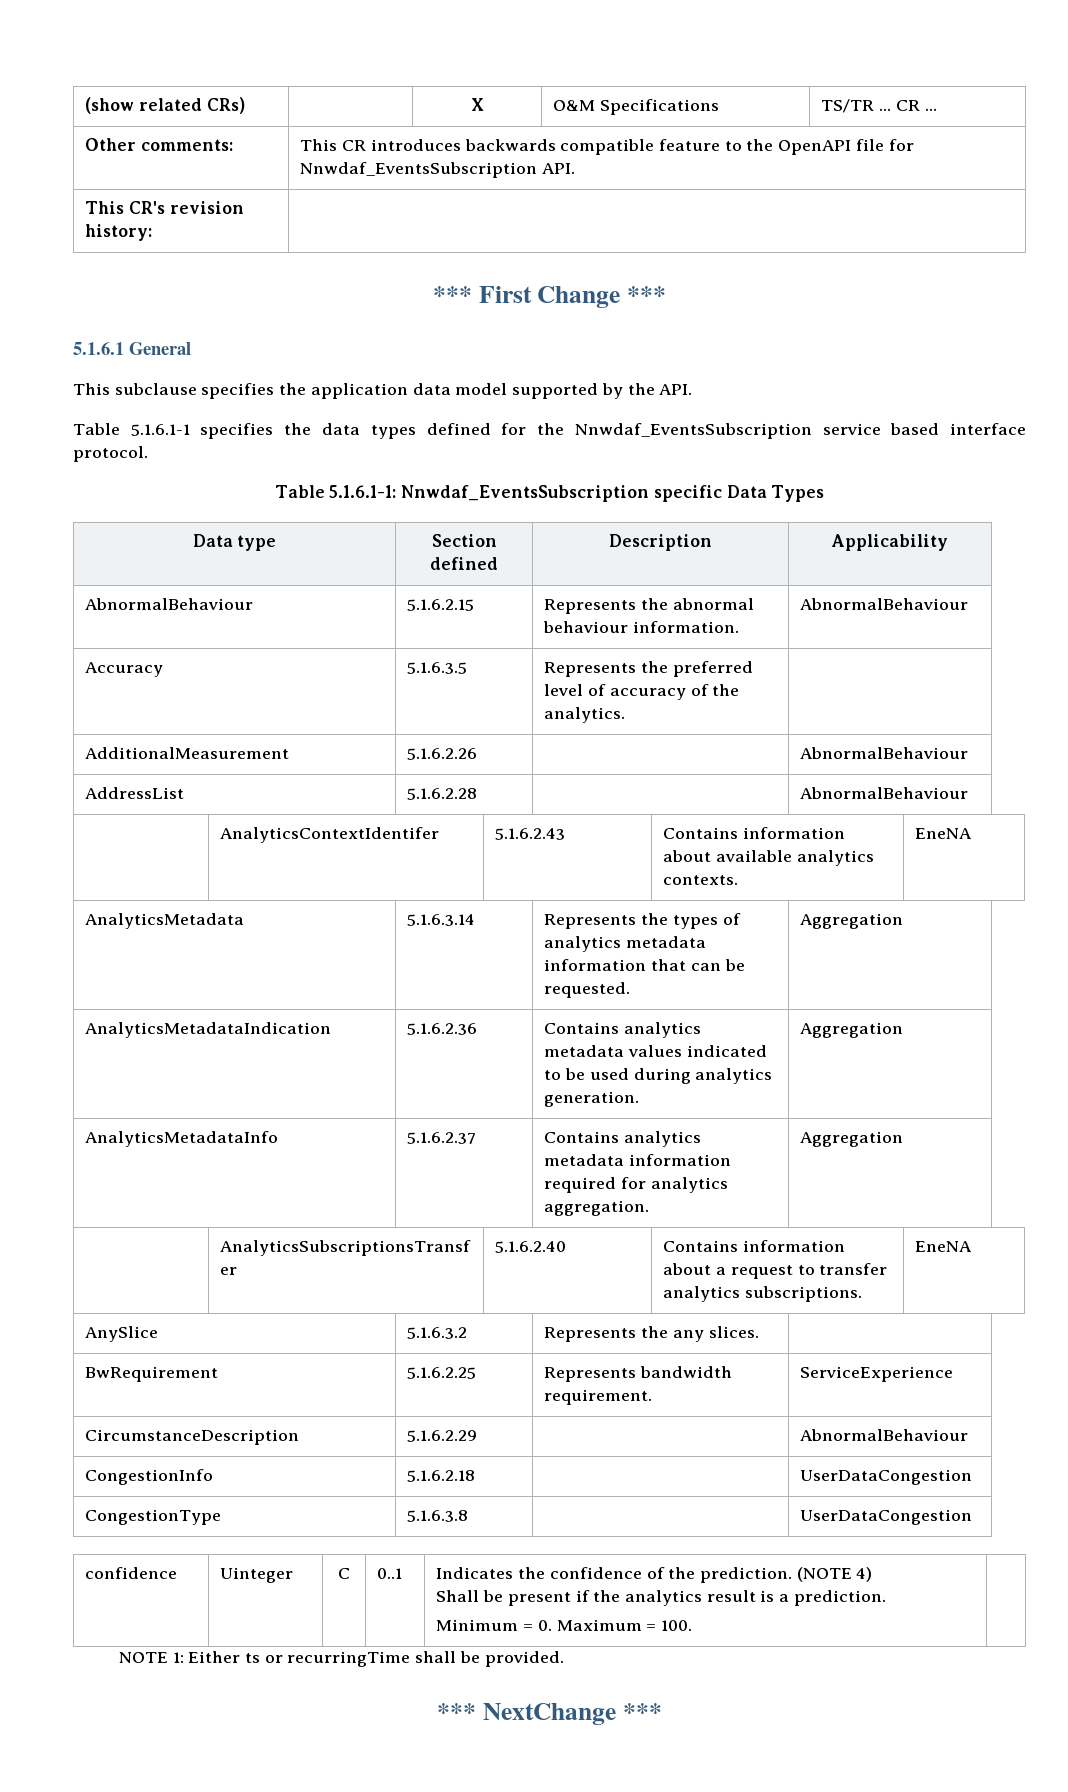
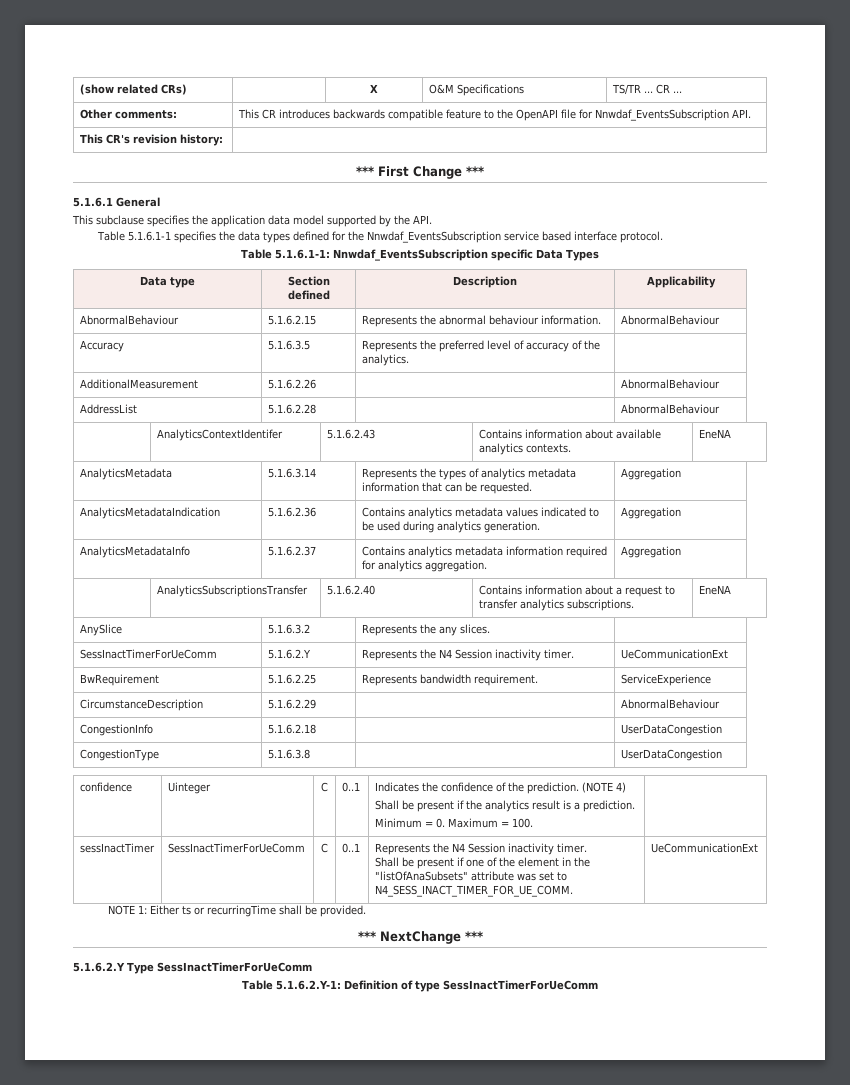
+ SessInactTimerForUeComm | 5.1.6.2.Y | Represents the N4 Session inactivity timer. | UeCommunicationExt
+ sessInactTimer | SessInactTimerForUeComm | C | 0..1 | Represents the N4 Session inactivity timer.
+ Shall be present if one of the element in the "listOfAnaSubsets" attribute was set to N4_SESS_INACT_TIMER_FOR_UE_COMM. | UeCommunicationExt
+ 5.1.6.2.Y Type SessInactTimerForUeComm
+ Table 5.1.6.2.Y-1: Definition of type SessInactTimerForUeComm

